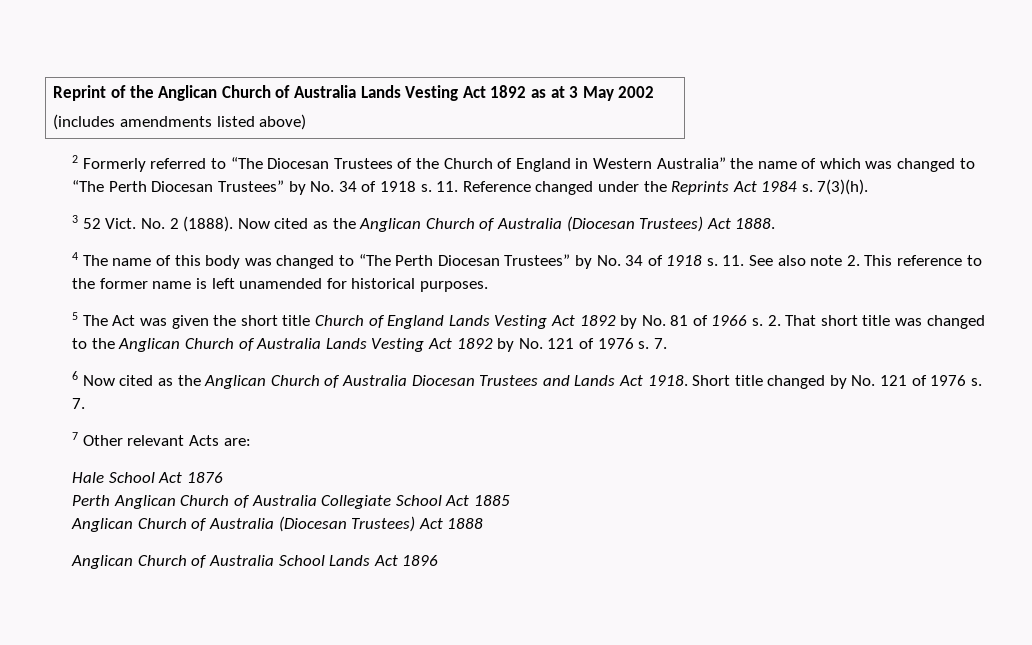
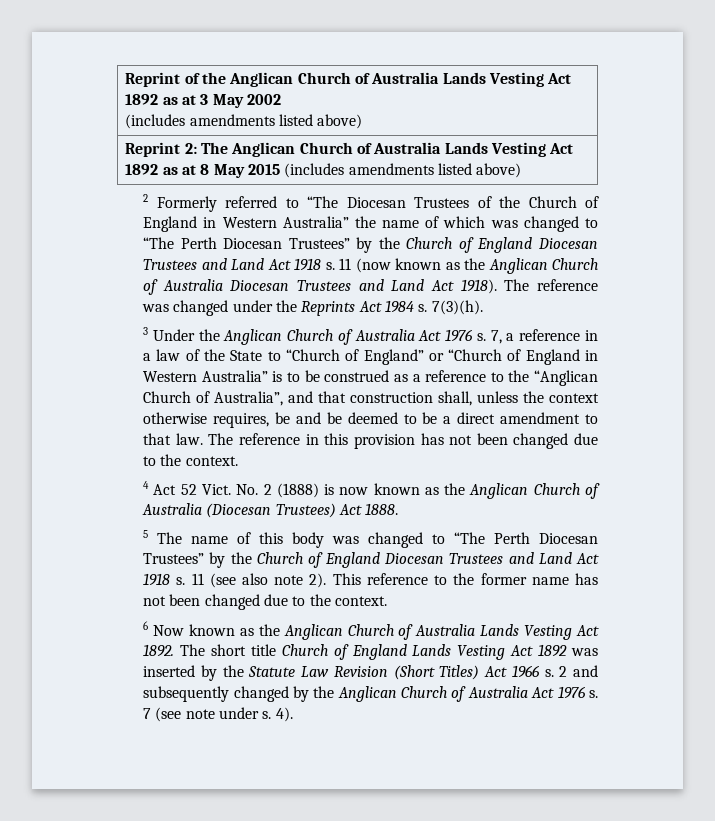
+ Reprint 2: The Anglican Church of Australia Lands Vesting Act 1892 as at 8 May 2015 (includes amendments listed above)
- 2 Formerly referred to “The Diocesan Trustees of the Church of England in Western Australia” the name of which was changed to “The Perth Diocesan Trustees” by No. 34 of 1918 s. 11. Reference changed under the Reprints Act 1984 s.
+ 2 Formerly referred to “The Diocesan Trustees of the Church of England in Western Australia” the name of which was changed to “The Perth Diocesan Trustees” by the Church of England Diocesan Trustees and Land Act 1918 s. 11 (now known as the Anglican Church of Australia Diocesan Trustees and Land Act 1918). The reference was changed under the Reprints Act 1984 s.
- 3 52 Vict. No. 2 (1888). Now cited as the Anglican Church of Australia (Diocesan Trustees) Act 1888.
+ 3 Under the Anglican Church of Australia Act 1976 s. 7, a reference in a law of the State to “Church of England” or “Church of England in Western Australia” is to be construed as a reference to the “Anglican Church of Australia”, and that construction shall, unless the context otherwise requires, be and be deemed to be a direct amendment to that law. The reference in this provision has not been changed due to the context.
+ 4 Act 52 Vict. No. 2 (1888) is now known as the Anglican Church of Australia (Diocesan Trustees) Act 1888.
- 4 The name of this body was changed to “The Perth Diocesan Trustees” by No. 34 of 1918 s. 11. See also note 2. This reference to the former name is left unamended for historical purposes.
- 5 The Act was given the short title Church of England Lands Vesting Act 1892 by No. 81 of 1966 s. 2. That short title was changed to the Anglican Church of Australia Lands Vesting Act 1892 by No. 121 of 1976 s. 7.
- 6 Now cited as the Anglican Church of Australia Diocesan Trustees and Lands Act 1918. Short title changed by No. 121 of 1976 s. 7.
- 7 Other relevant Acts are:
- Hale School Act 1876
- Perth Anglican Church of Australia Collegiate School Act 1885
- Anglican Church of Australia (Diocesan Trustees) Act 1888
- Anglican Church of Australia School Lands Act 1896
+ 5 The name of this body was changed to “The Perth Diocesan Trustees” by the Church of England Diocesan Trustees and Land Act 1918 s. 11 (see also note 2). This reference to the former name has not been changed due to the context.
+ 6 Now known as the Anglican Church of Australia Lands Vesting Act 1892. The short title Church of England Lands Vesting Act 1892 was inserted by the Statute Law Revision (Short Titles) Act 1966 s. 2 and subsequently changed by the Anglican Church of Australia Act 1976 s. 7 (see note under s. 4).

